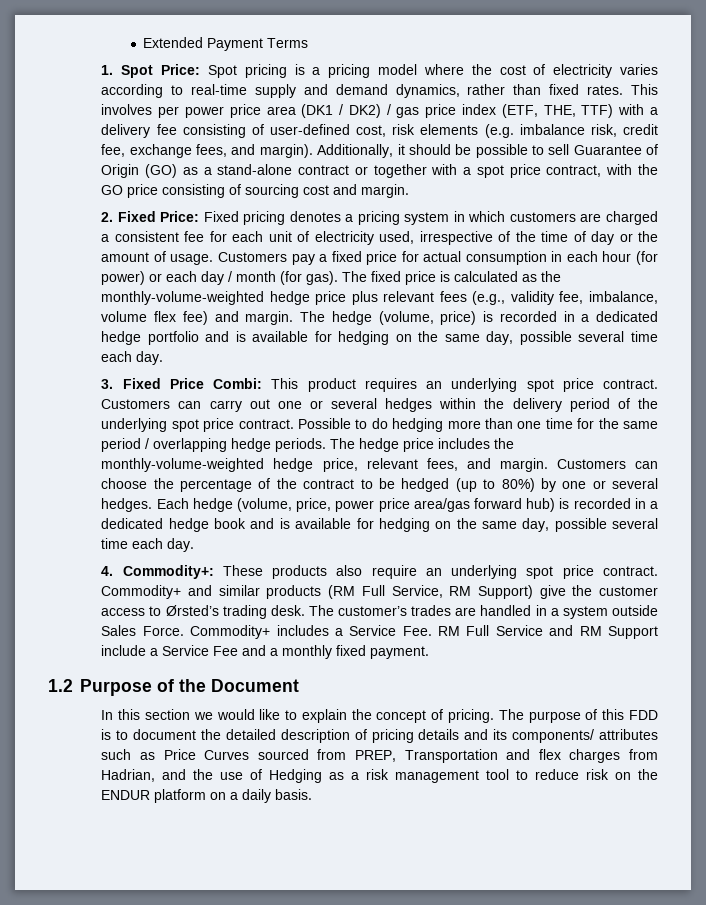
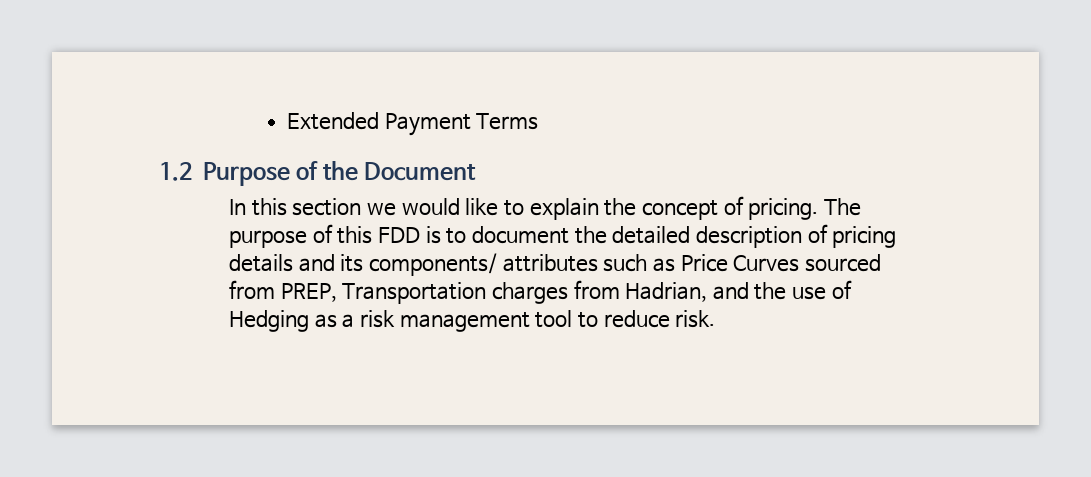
- 1. Spot Price: Spot pricing is a pricing model where the cost of electricity varies according to real-time supply and demand dynamics, rather than fixed rates. This involves per power price area (DK1 / DK2) / gas price index (ETF, THE, TTF) with a delivery fee consisting of user-defined cost, risk elements (e.g. imbalance risk, credit fee, exchange fees, and margin). Additionally, it should be possible to sell Guarantee of Origin (GO) as a stand-alone contract or together with a spot price contract, with the GO price consisting of sourcing cost and margin.
- 2. Fixed Price: Fixed pricing denotes a pricing system in which customers are charged a consistent fee for each unit of electricity used, irrespective of the time of day or the amount of usage. Customers pay a fixed price for actual consumption in each hour (for power) or each day / month (for gas). The fixed price is calculated as the monthly-volume-weighted hedge price plus relevant fees (e.g., validity fee, imbalance, volume flex fee) and margin. The hedge (volume, price) is recorded in a dedicated hedge portfolio and is available for hedging on the same day, possible several time each day.
- 3. Fixed Price Combi: This product requires an underlying spot price contract. Customers can carry out one or several hedges within the delivery period of the underlying spot price contract. Possible to do hedging more than one time for the same period / overlapping hedge periods. The hedge price includes the monthly-volume-weighted hedge price, relevant fees, and margin. Customers can choose the percentage of the contract to be hedged (up to 80%) by one or several hedges. Each hedge (volume, price, power price area/gas forward hub) is recorded in a dedicated hedge book and is available for hedging on the same day, possible several time each day.
- 4. Commodity+: These products also require an underlying spot price contract. Commodity+ and similar products (RM Full Service, RM Support) give the customer access to Ørsted’s trading desk. The customer’s trades are handled in a system outside Sales Force. Commodity+ includes a Service Fee. RM Full Service and RM Support include a Service Fee and a monthly fixed payment.
- The purpose of this FDD is to document the detailed description of pricing details and its components/ attributes such as Price Curves sourced from PREP, Transportation and flex charges from Hadrian, and the use of Hedging as a risk management tool to reduce risk on the ENDUR platform on a daily basis.
+ The purpose of this FDD is to document the detailed description of pricing details and its components/ attributes such as Price Curves sourced from PREP, Transportation charges from Hadrian, and the use of Hedging as a risk management tool to reduce risk.

